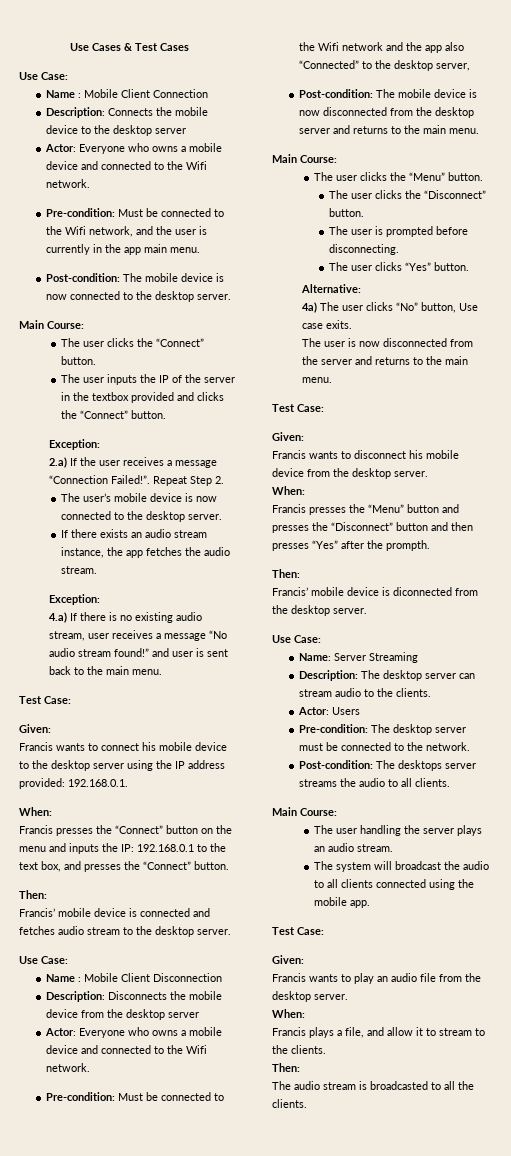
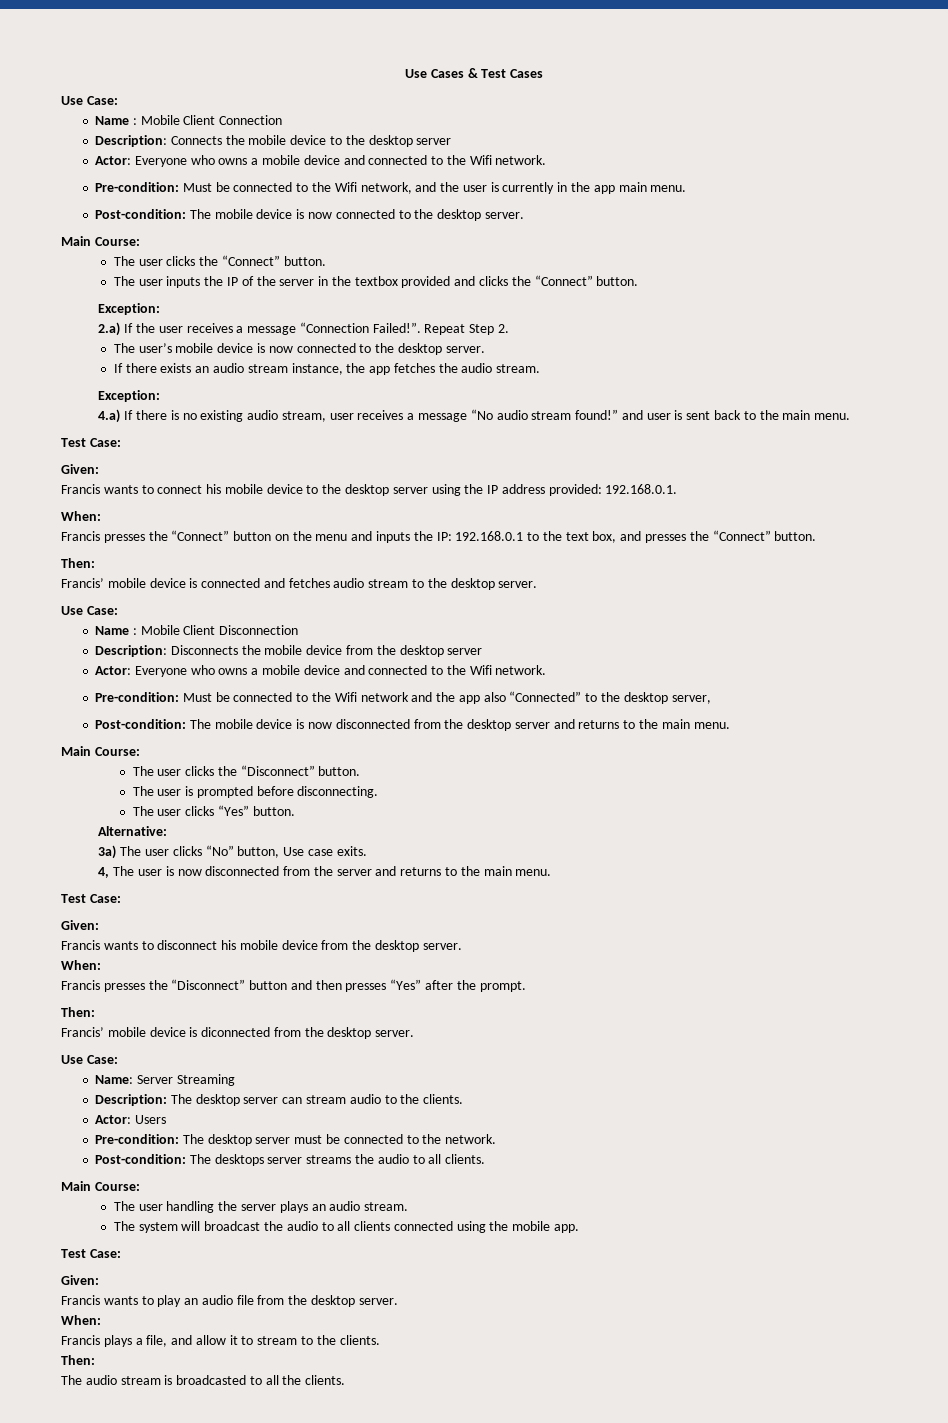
- The user clicks the “Menu” button.
- 4a) The user clicks “No” button, Use case exits.
+ 3a) The user clicks “No” button, Use case exits.
- The user is now disconnected from the server and returns to the main menu.
+ 4, The user is now disconnected from the server and returns to the main menu.
- Francis presses the “Menu” button and presses the “Disconnect” button and then presses “Yes” after the prompth.
+ Francis presses the “Disconnect” button and then presses “Yes” after the prompt.

